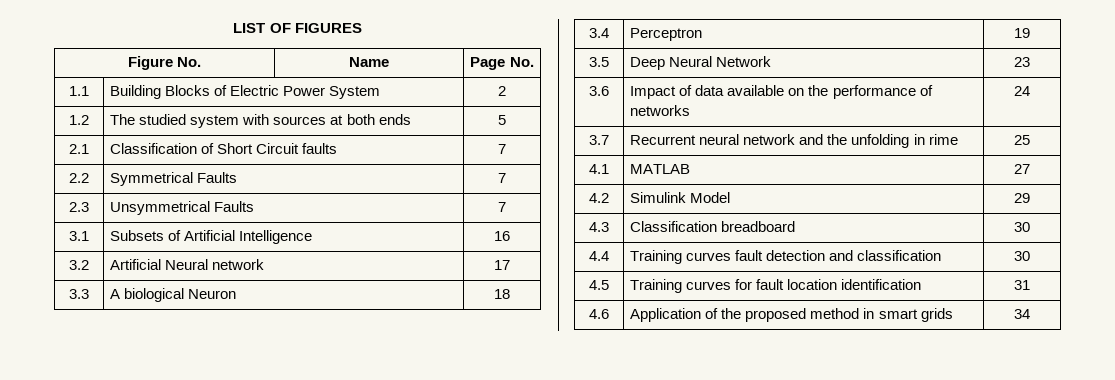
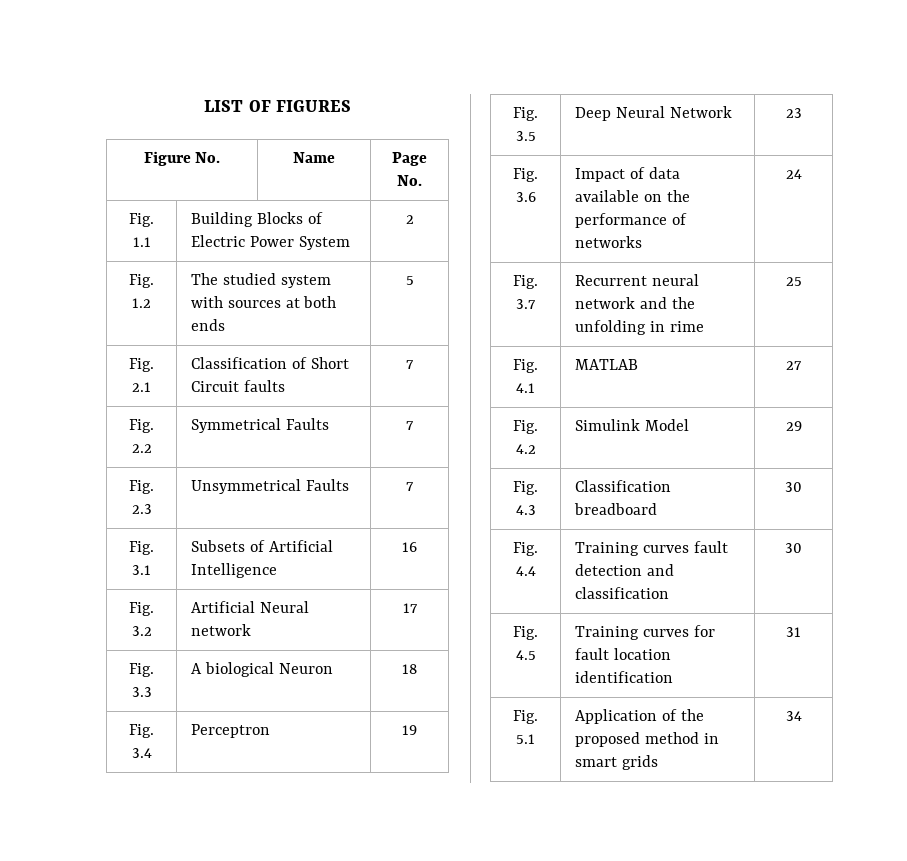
- 1.1 | Building Blocks of Electric Power System | 2
+ Fig. 1.1 | Building Blocks of Electric Power System | 2
- 1.2 | The studied system with sources at both ends | 5
+ Fig. 1.2 | The studied system with sources at both ends | 5
- 2.1 | Classification of Short Circuit faults | 7
+ Fig. 2.1 | Classification of Short Circuit faults | 7
- 2.2 | Symmetrical Faults | 7
+ Fig. 2.2 | Symmetrical Faults | 7
- 2.3 | Unsymmetrical Faults | 7
+ Fig. 2.3 | Unsymmetrical Faults | 7
- 3.1 | Subsets of Artificial Intelligence | 16
+ Fig. 3.1 | Subsets of Artificial Intelligence | 16
- 3.2 | Artificial Neural network | 17
+ Fig. 3.2 | Artificial Neural network | 17
- 3.3 | A biological Neuron | 18
+ Fig. 3.3 | A biological Neuron | 18
- 3.4 | Perceptron | 19
+ Fig. 3.4 | Perceptron | 19
- 3.5 | Deep Neural Network | 23
+ Fig. 3.5 | Deep Neural Network | 23
- 3.6 | Impact of data available on the performance of networks | 24
+ Fig. 3.6 | Impact of data available on the performance of networks | 24
- 3.7 | Recurrent neural network and the unfolding in rime | 25
+ Fig. 3.7 | Recurrent neural network and the unfolding in rime | 25
- 4.1 | MATLAB | 27
+ Fig. 4.1 | MATLAB | 27
- 4.2 | Simulink Model | 29
+ Fig. 4.2 | Simulink Model | 29
- 4.3 | Classification breadboard | 30
+ Fig. 4.3 | Classification breadboard | 30
- 4.4 | Training curves fault detection and classification | 30
+ Fig. 4.4 | Training curves fault detection and classification | 30
- 4.5 | Training curves for fault location identification | 31
+ Fig. 4.5 | Training curves for fault location identification | 31
- 4.6 | Application of the proposed method in smart grids | 34
+ Fig. 5.1 | Application of the proposed method in smart grids | 34

